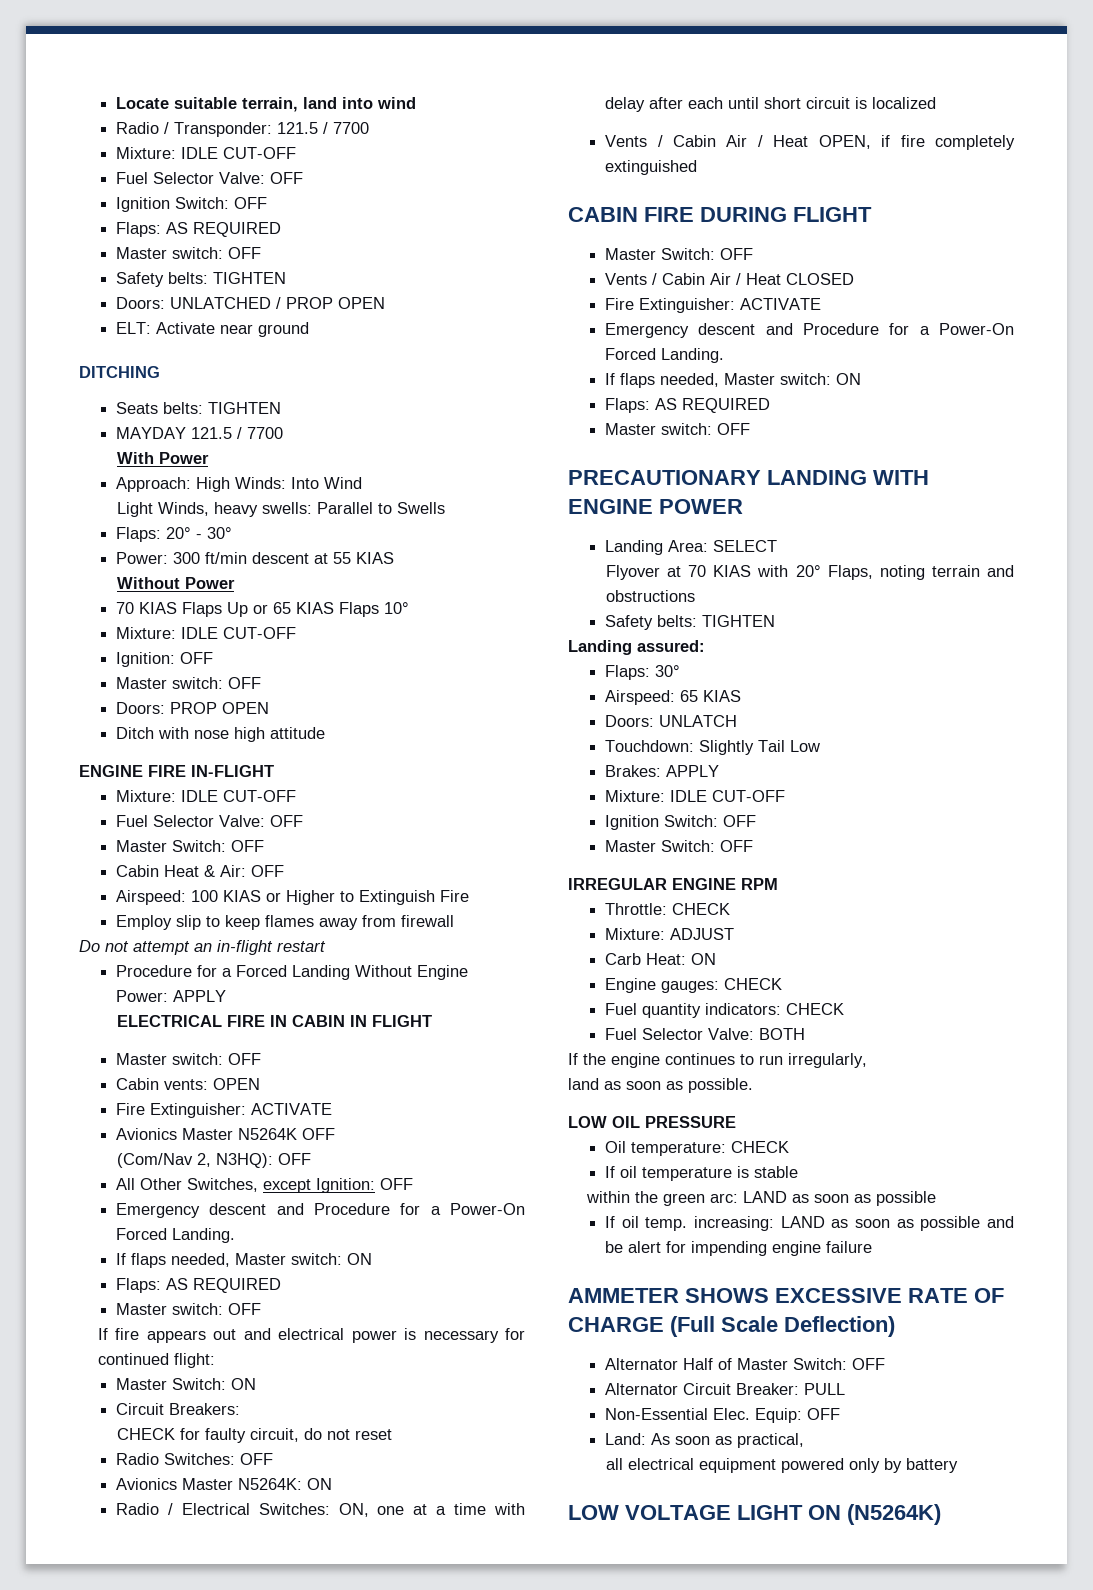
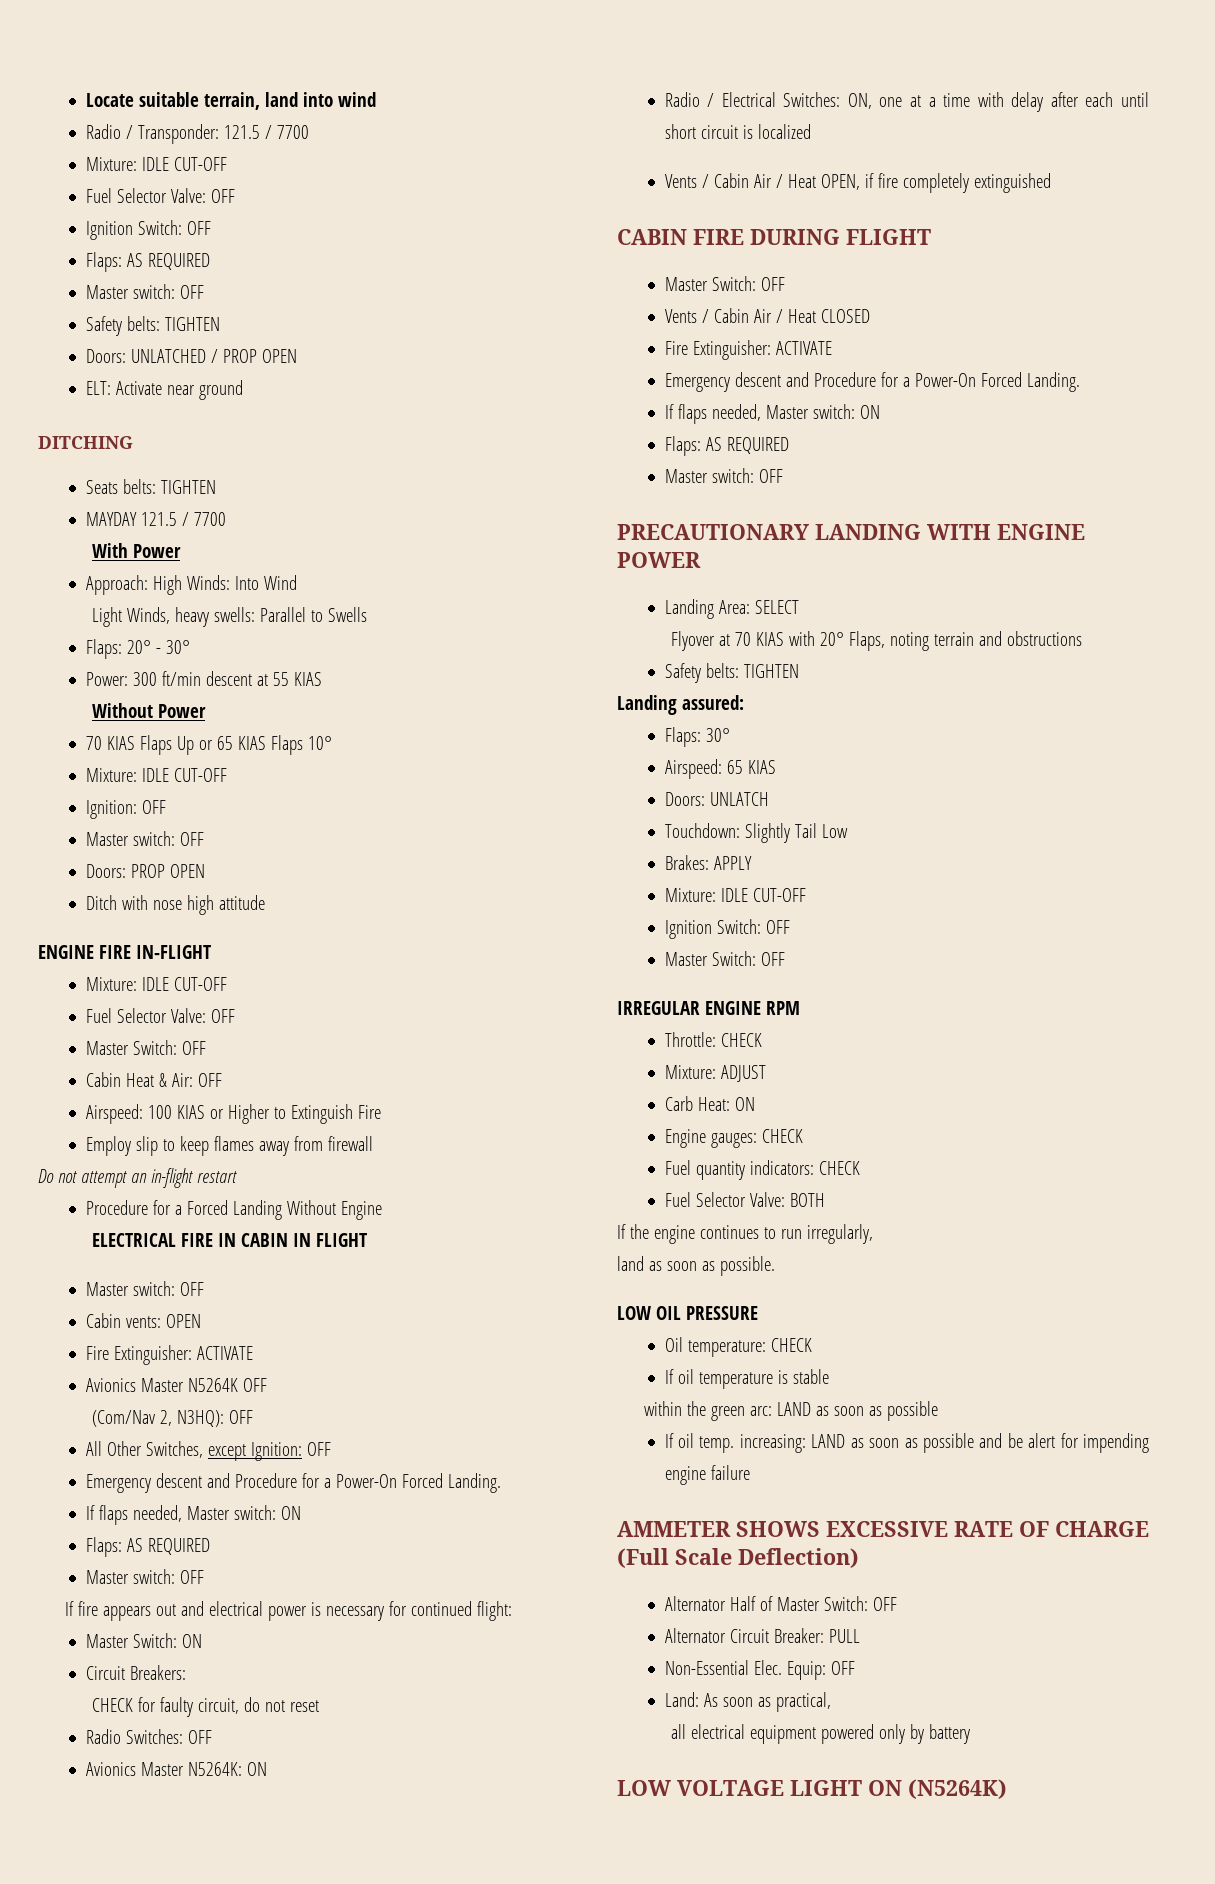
- Procedure for a Forced Landing Without Engine Power: APPLY
+ Procedure for a Forced Landing Without Engine

